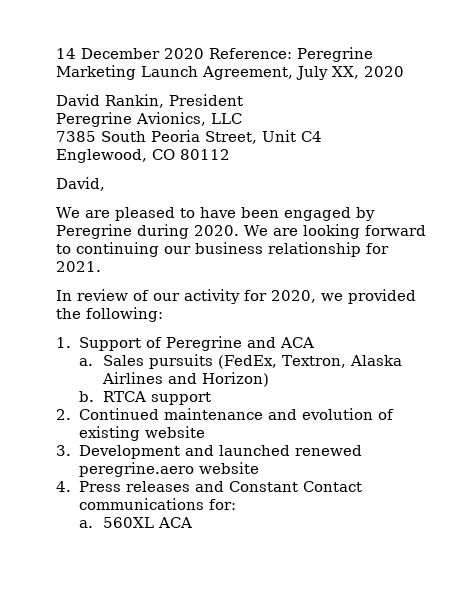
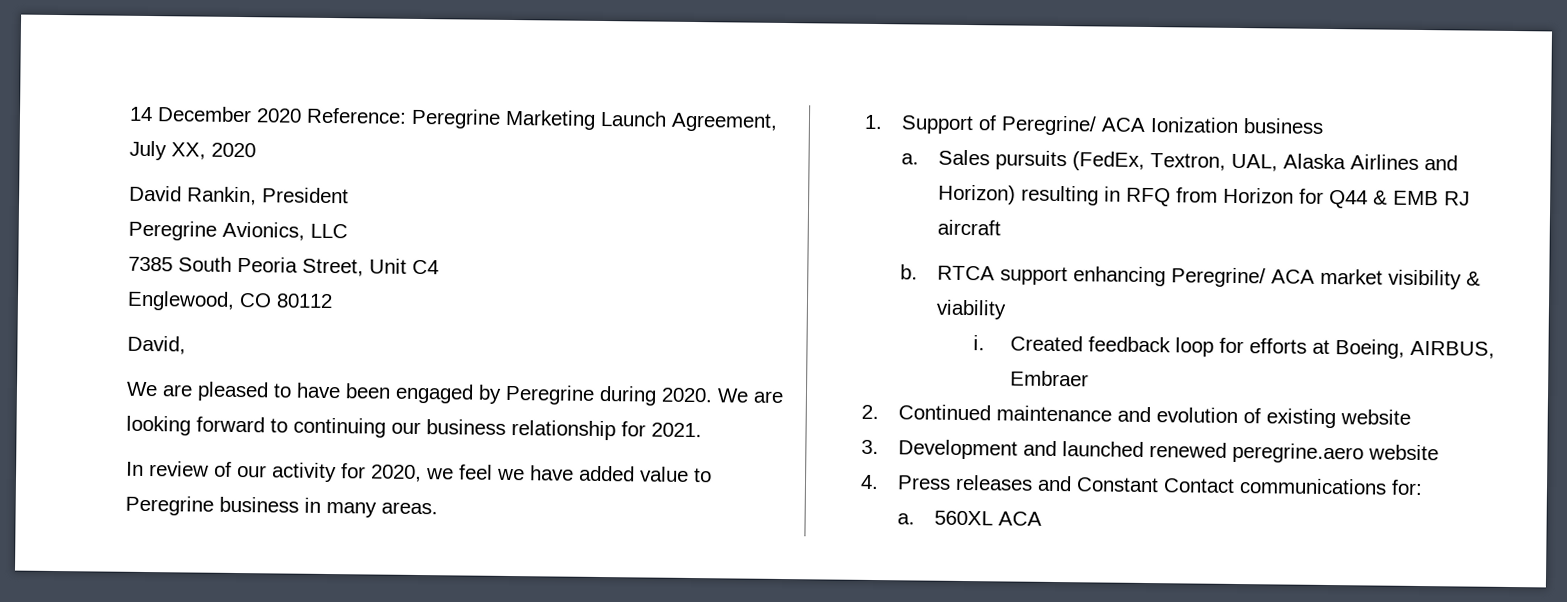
- In review of our activity for 2020, we provided the following:
+ In review of our activity for 2020, we feel we have added value to Peregrine business in many areas.
- 1. Support of Peregrine and ACA
+ 1. Support of Peregrine/ ACA Ionization business
- Sales pursuits (FedEx, Textron, Alaska Airlines and Horizon)
- b. RTCA support
+ Sales pursuits (FedEx, Textron, UAL, Alaska Airlines and Horizon) resulting in RFQ from Horizon for Q44 & EMB RJ aircraft
+ b. RTCA support enhancing Peregrine/ ACA market visibility & viability
+ i. Created feedback loop for efforts at Boeing, AIRBUS, Embraer

